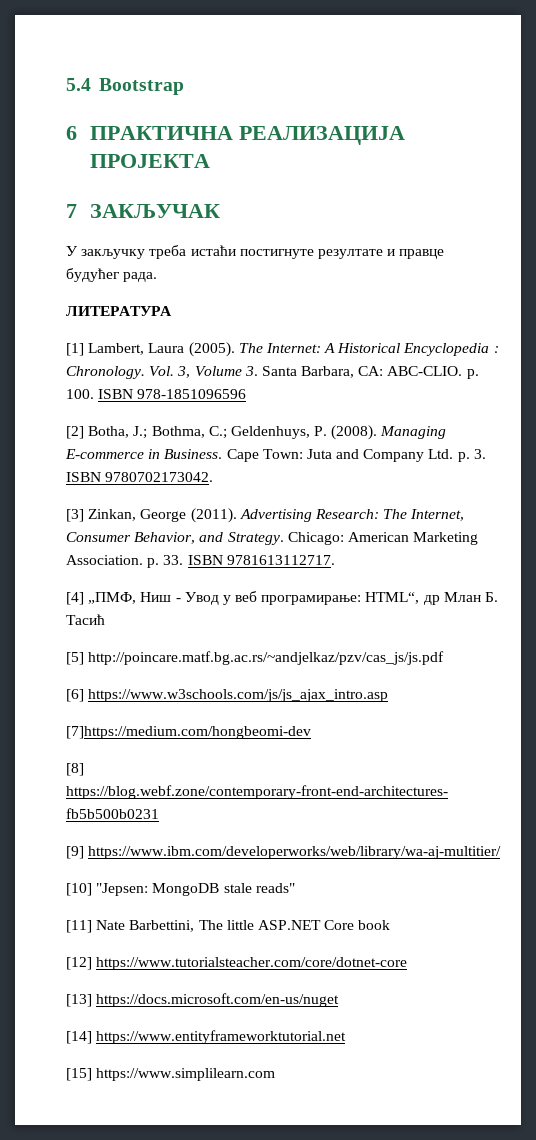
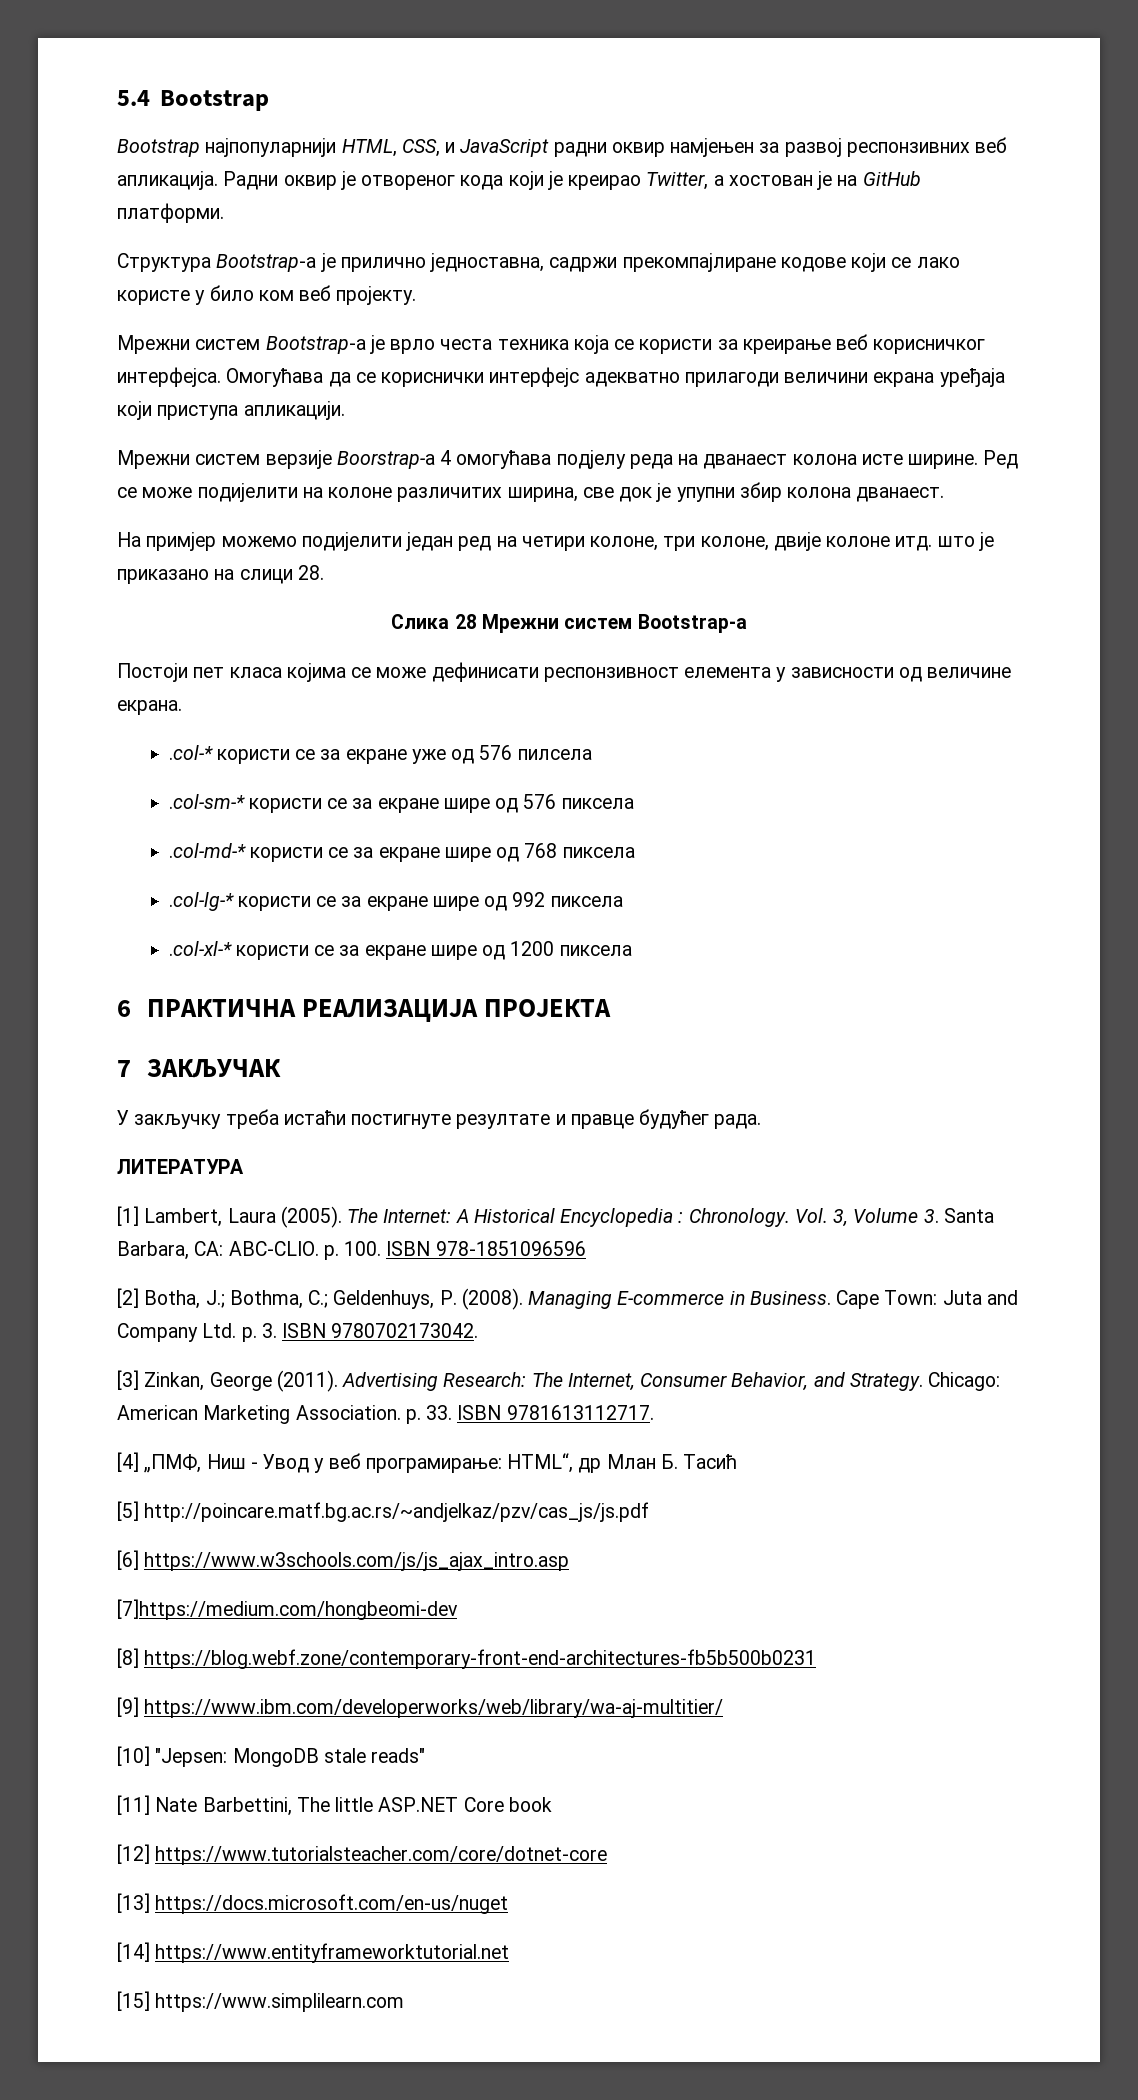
+ Bootstrap најпопуларнији HTML, CSS, и JavaScript радни оквир намјењен за развој респонзивних веб апликација. Радни оквир је отвореног кода који је креирао Twitter, а хостован је на GitHub платформи.
+ Структура Bootstrap-а је прилично једноставна, садржи прекомпајлиране кодове који се лако користе у било ком веб пројекту.
+ Мрежни систем Bootstrap-а је врло честа техника која се користи за креирање веб корисничког интерфејса. Омогућава да се кориснички интерфејс адекватно прилагоди величини екрана уређаја који приступа апликацији.
+ Мрежни систем верзије Boorstrap-а 4 омогућава подјелу реда на дванаест колона исте ширине. Ред се може подијелити на колоне различитих ширина, све док је упупни збир колона дванаест.
+ На примјер можемо подијелити један ред на четири колоне, три колоне, двије колоне итд. што је приказано на слици 28.
+ Слика 28 Мрежни систем Bootstrap-a
+ Постоји пет класа којима се може дефинисати респонзивност елемента у зависности од величине екрана.
+ .col-* користи се за екране уже од 576 пилсела
+ .col-sm-* користи се за екране шире од 576 пиксела
+ .col-md-* користи се за екране шире од 768 пиксела
+ .col-lg-* користи се за екране шире од 992 пиксела
+ .col-xl-* користи се за екране шире од 1200 пиксела

